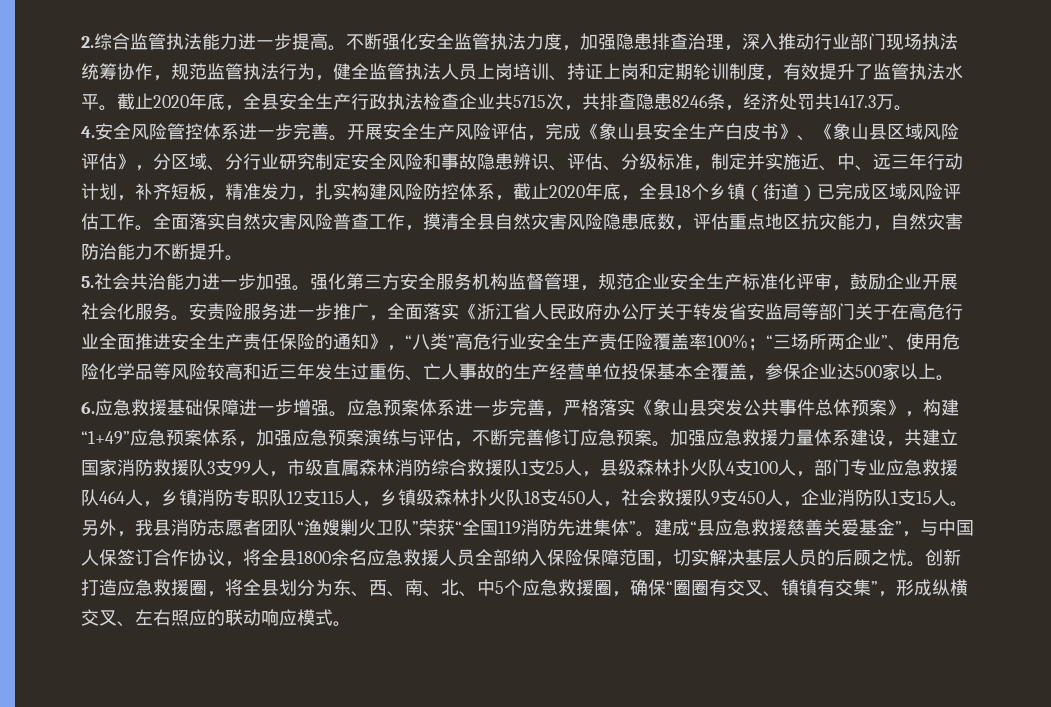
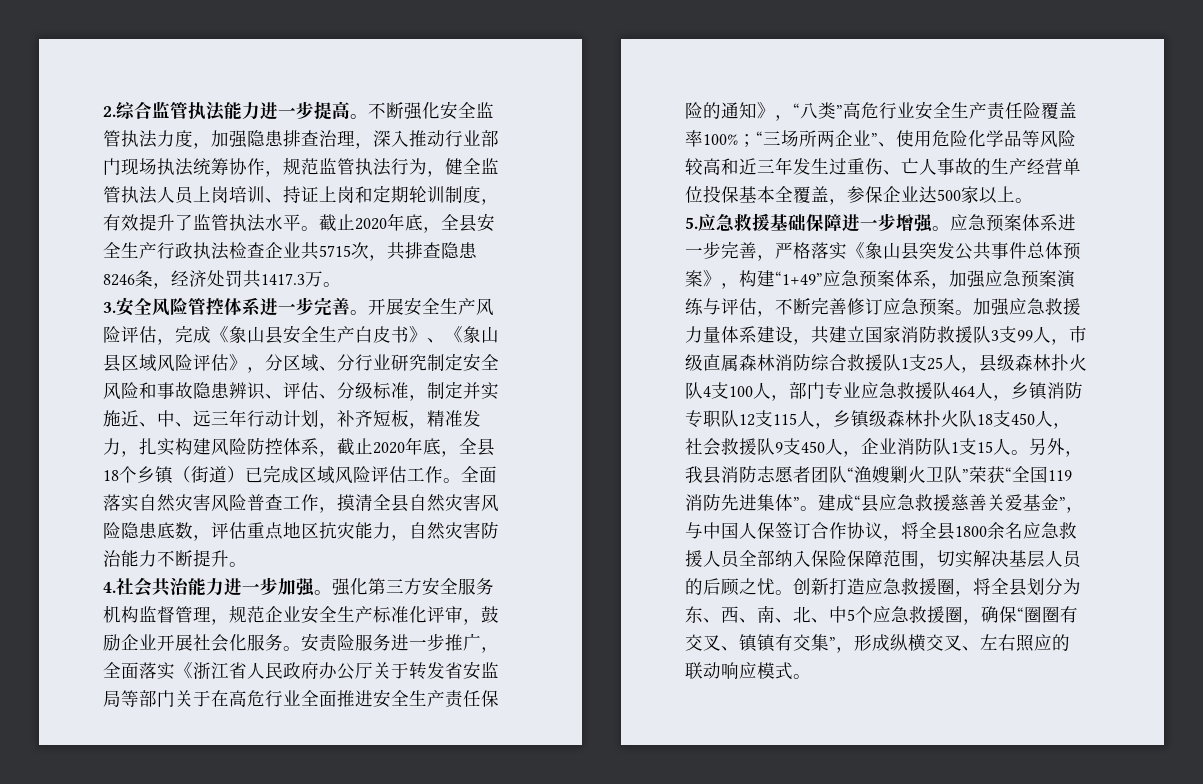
- 4.安全风险管控体系进一步完善。
+ 3.安全风险管控体系进一步完善。
- 5.社会共治能力进一步加强。
+ 4.社会共治能力进一步加强。
- 6.应急救援基础保障进一步增强。
+ 5.应急救援基础保障进一步增强。

